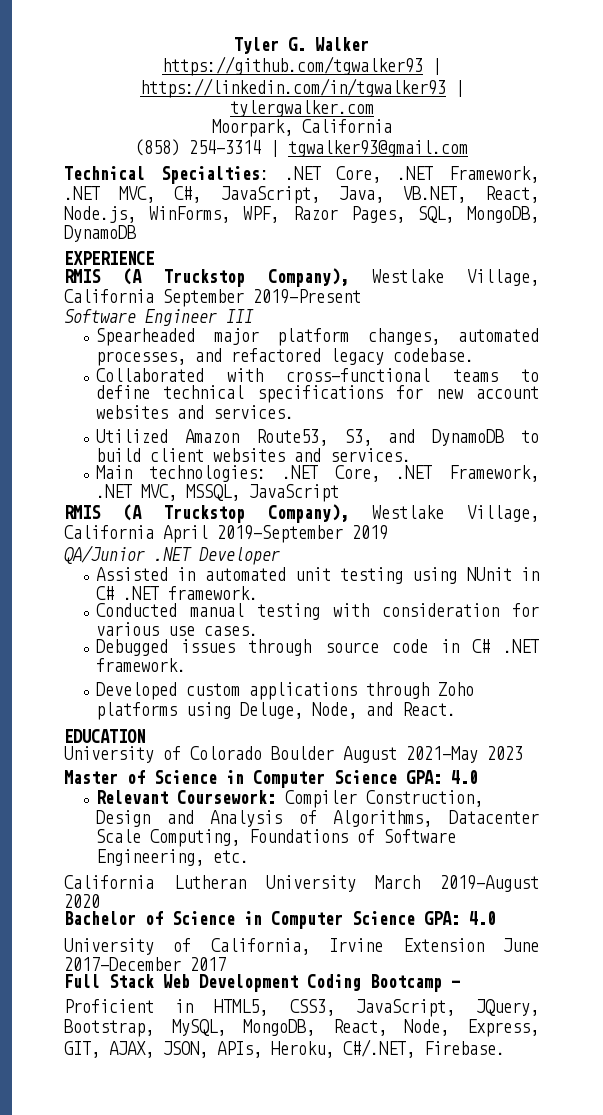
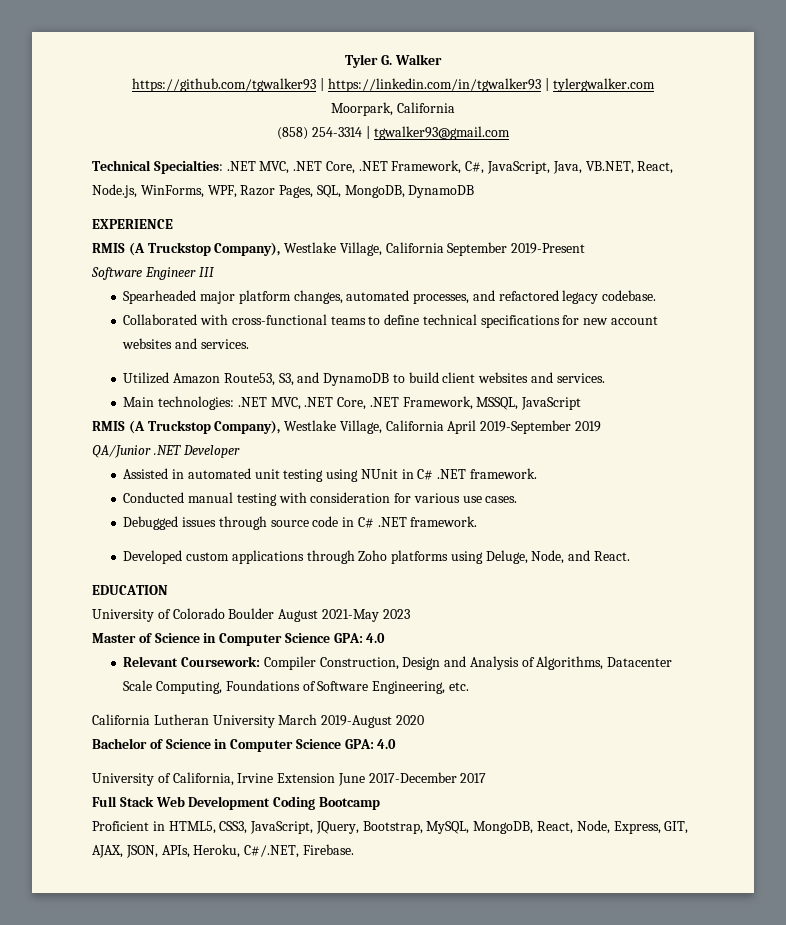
- Technical Specialties: .NET Core, .NET Framework, .NET MVC, C#, JavaScript, Java, VB.NET, React, Node.js, WinForms, WPF, Razor Pages, SQL, MongoDB, DynamoDB
+ Technical Specialties: .NET MVC, .NET Core, .NET Framework, C#, JavaScript, Java, VB.NET, React, Node.js, WinForms, WPF, Razor Pages, SQL, MongoDB, DynamoDB
- Main technologies: .NET Core, .NET Framework, .NET MVC, MSSQL, JavaScript
+ Main technologies: .NET MVC, .NET Core, .NET Framework, MSSQL, JavaScript
- Full Stack Web Development Coding Bootcamp –
+ Full Stack Web Development Coding Bootcamp

